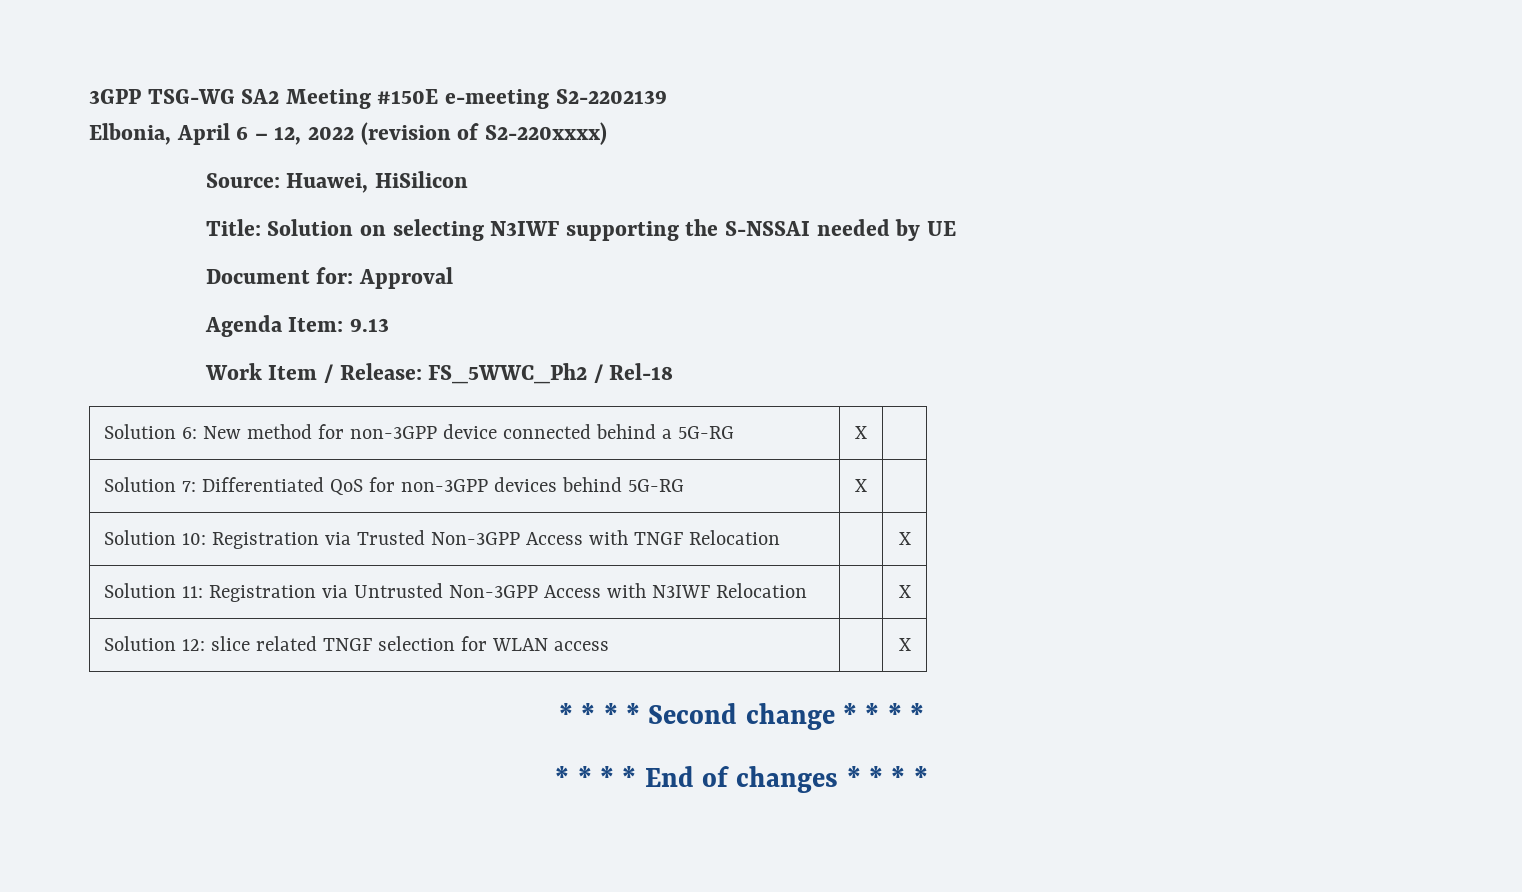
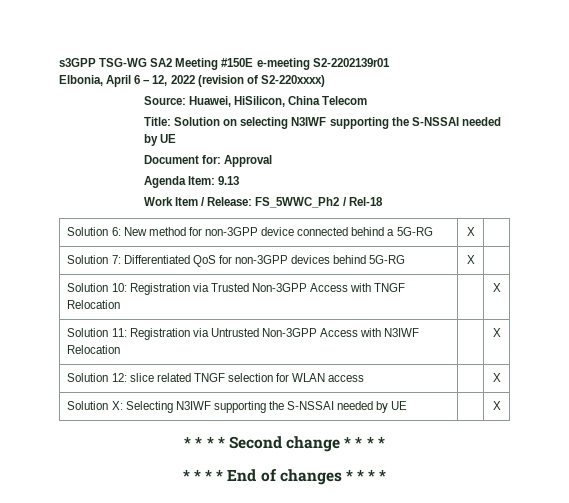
- 3GPP TSG-WG SA2 Meeting #150E e-meeting S2-2202139
+ s3GPP TSG-WG SA2 Meeting #150E e-meeting S2-2202139r01
- Source: Huawei, HiSilicon
+ Source: Huawei, HiSilicon, China Telecom
+ Solution X: Selecting N3IWF supporting the S-NSSAI needed by UE | | X

